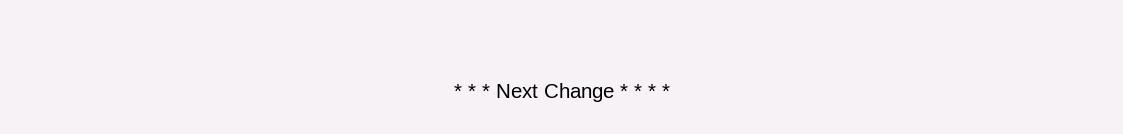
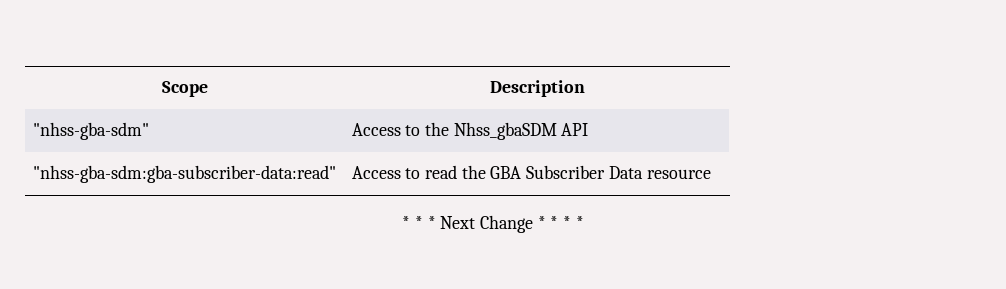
+ Scope | Description
+ "nhss-gba-sdm" | Access to the Nhss_gbaSDM API
+ "nhss-gba-sdm:gba-subscriber-data:read" | Access to read the GBA Subscriber Data resource

